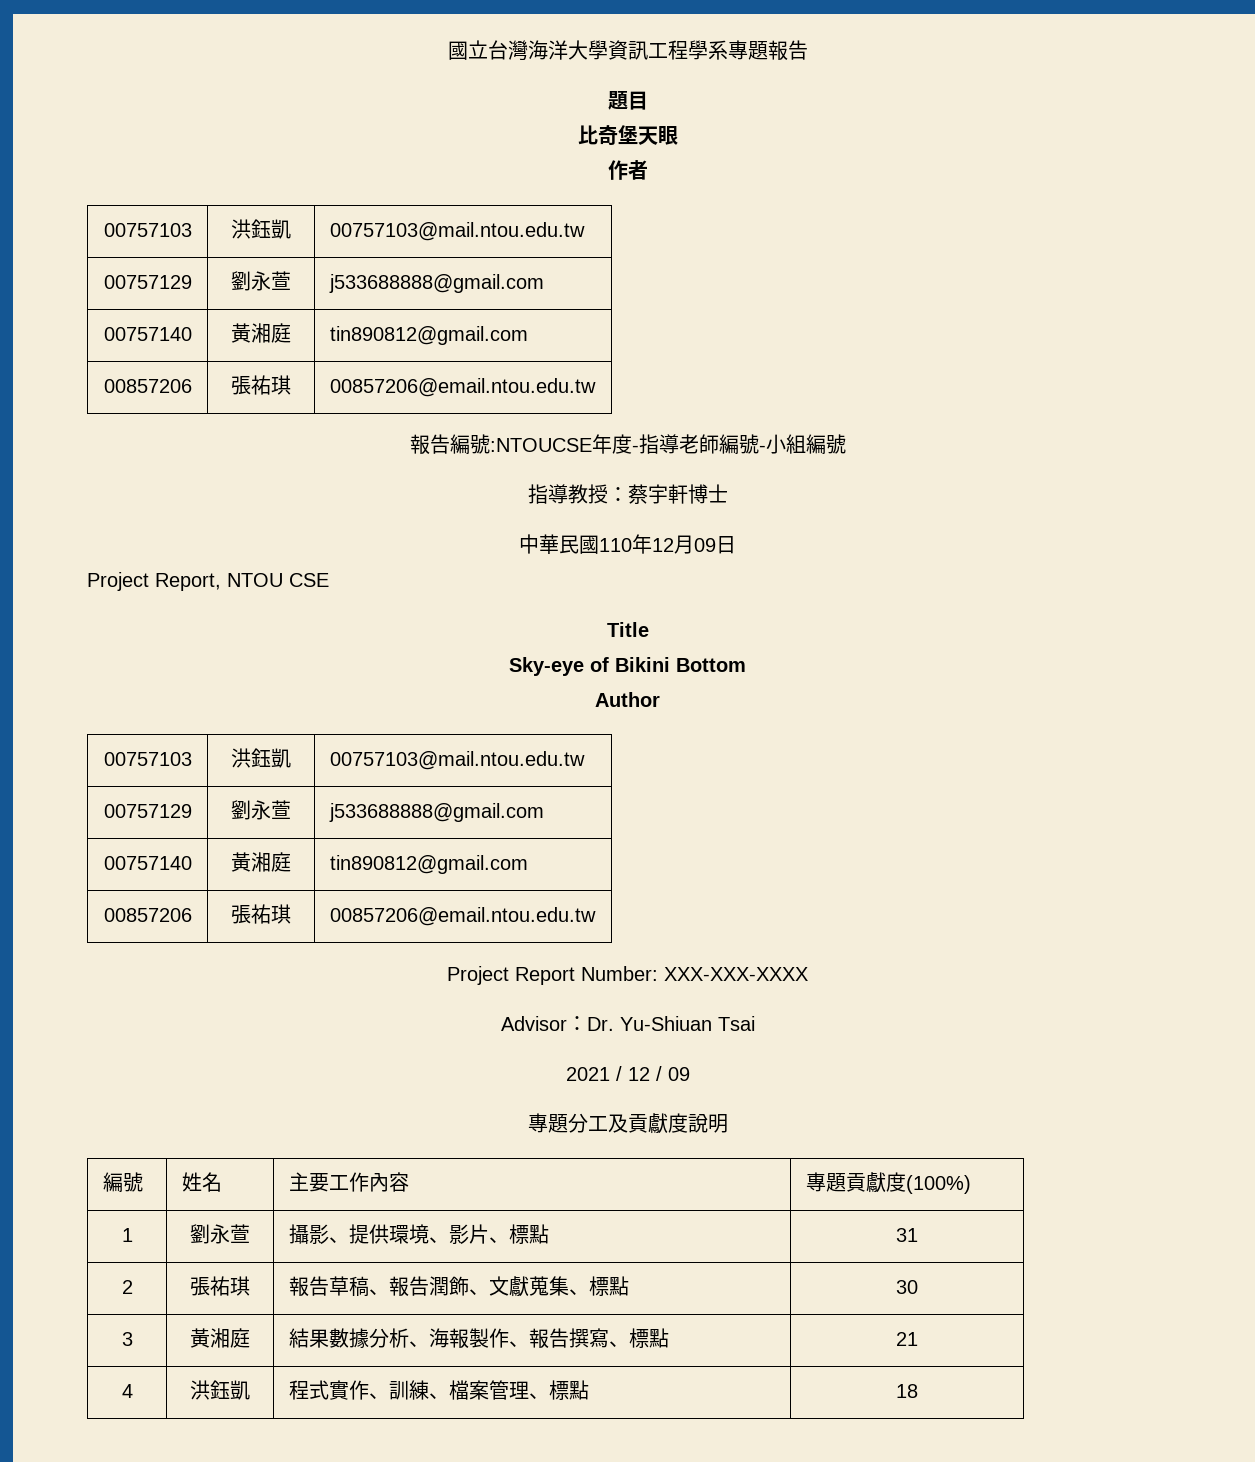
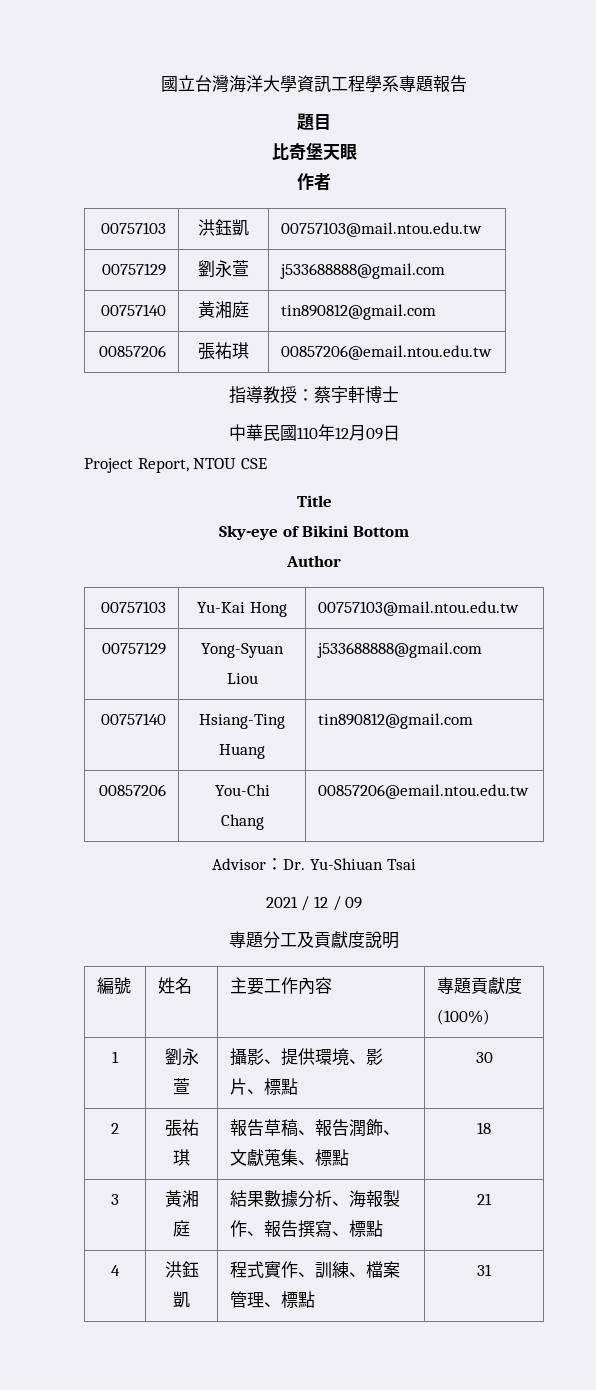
- 報告編號:NTOUCSE年度-指導老師編號-小組編號
  Author
- 00757103 | 洪鈺凱 | 00757103@mail.ntou.edu.tw
- 00757129 | 劉永萱 | j533688888@gmail.com
- 00757140 | 黃湘庭 | tin890812@gmail.com
- 00857206 | 張祐琪 | 00857206@email.ntou.edu.tw
- Project Report Number: XXX-XXX-XXXX
+ 00757103 | Yu-Kai Hong | 00757103@mail.ntou.edu.tw
+ 00757129 | Yong-Syuan Liou | j533688888@gmail.com
+ 00757140 | Hsiang-Ting Huang | tin890812@gmail.com
+ 00857206 | You-Chi Chang | 00857206@email.ntou.edu.tw
- 1 | 劉永萱 | 攝影、提供環境、影片、標點 | 31
+ 1 | 劉永萱 | 攝影、提供環境、影片、標點 | 30
- 2 | 張祐琪 | 報告草稿、報告潤飾、文獻蒐集、標點 | 30
+ 2 | 張祐琪 | 報告草稿、報告潤飾、文獻蒐集、標點 | 18
- 4 | 洪鈺凱 | 程式實作、訓練、檔案管理、標點 | 18
+ 4 | 洪鈺凱 | 程式實作、訓練、檔案管理、標點 | 31

